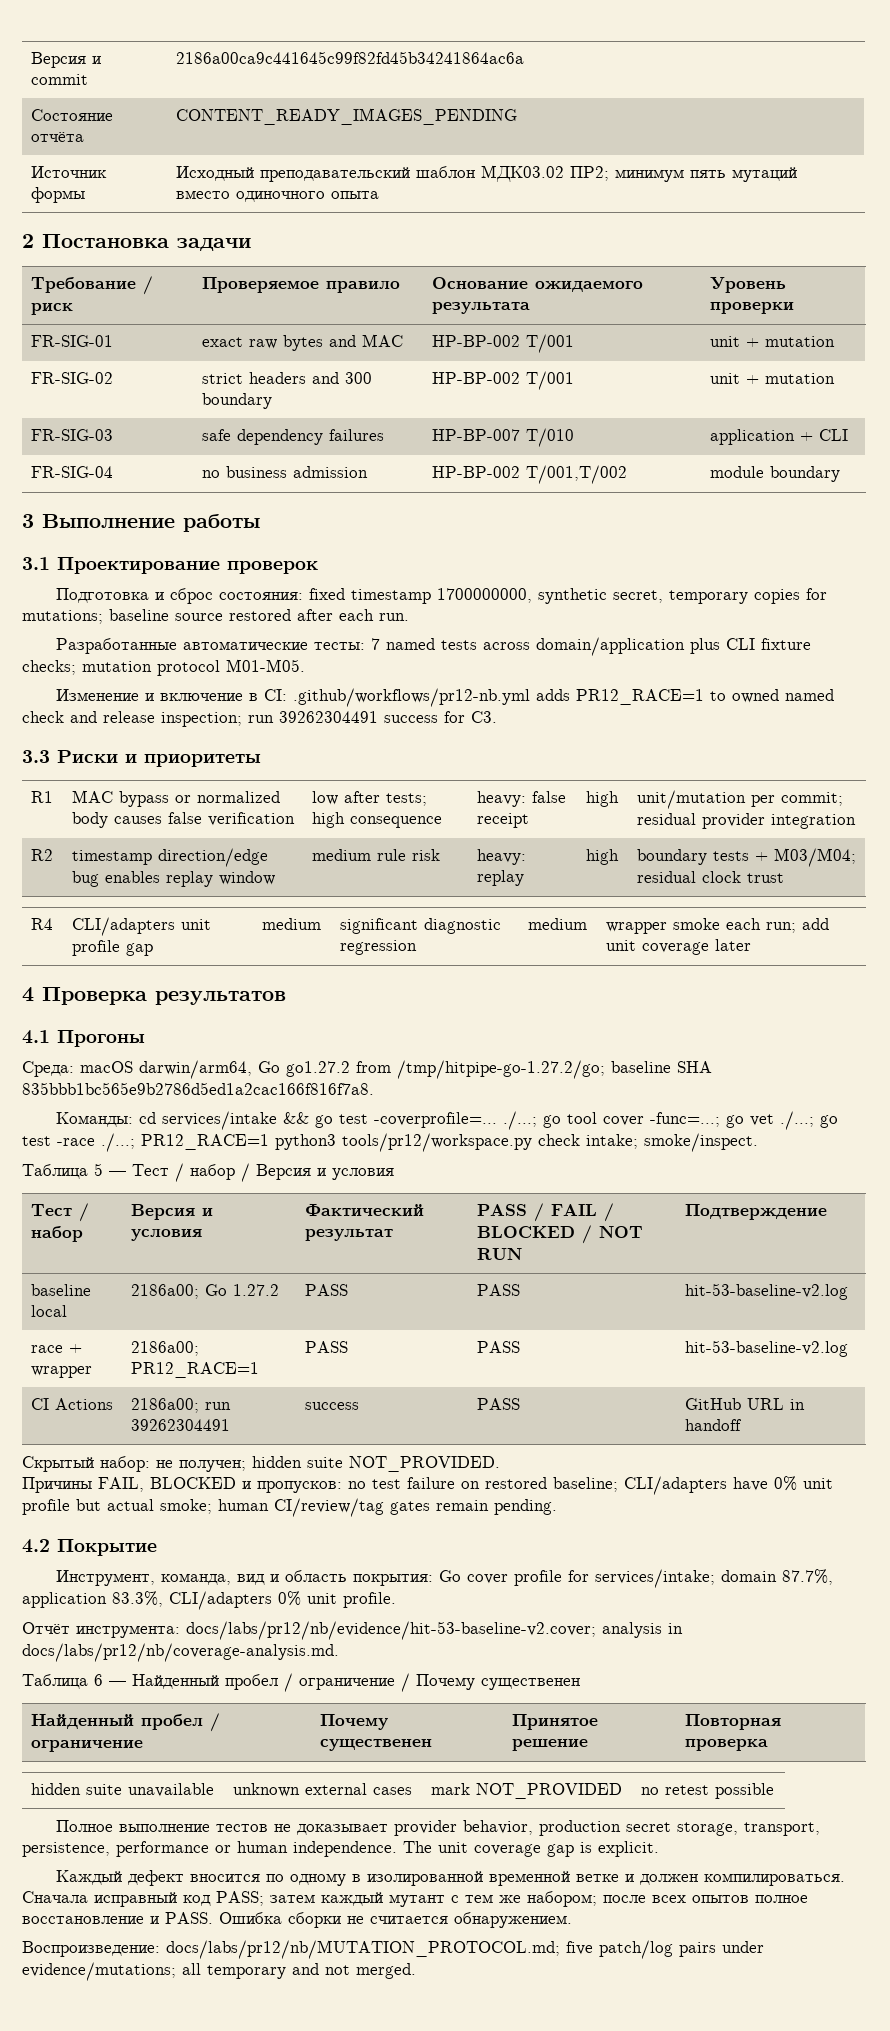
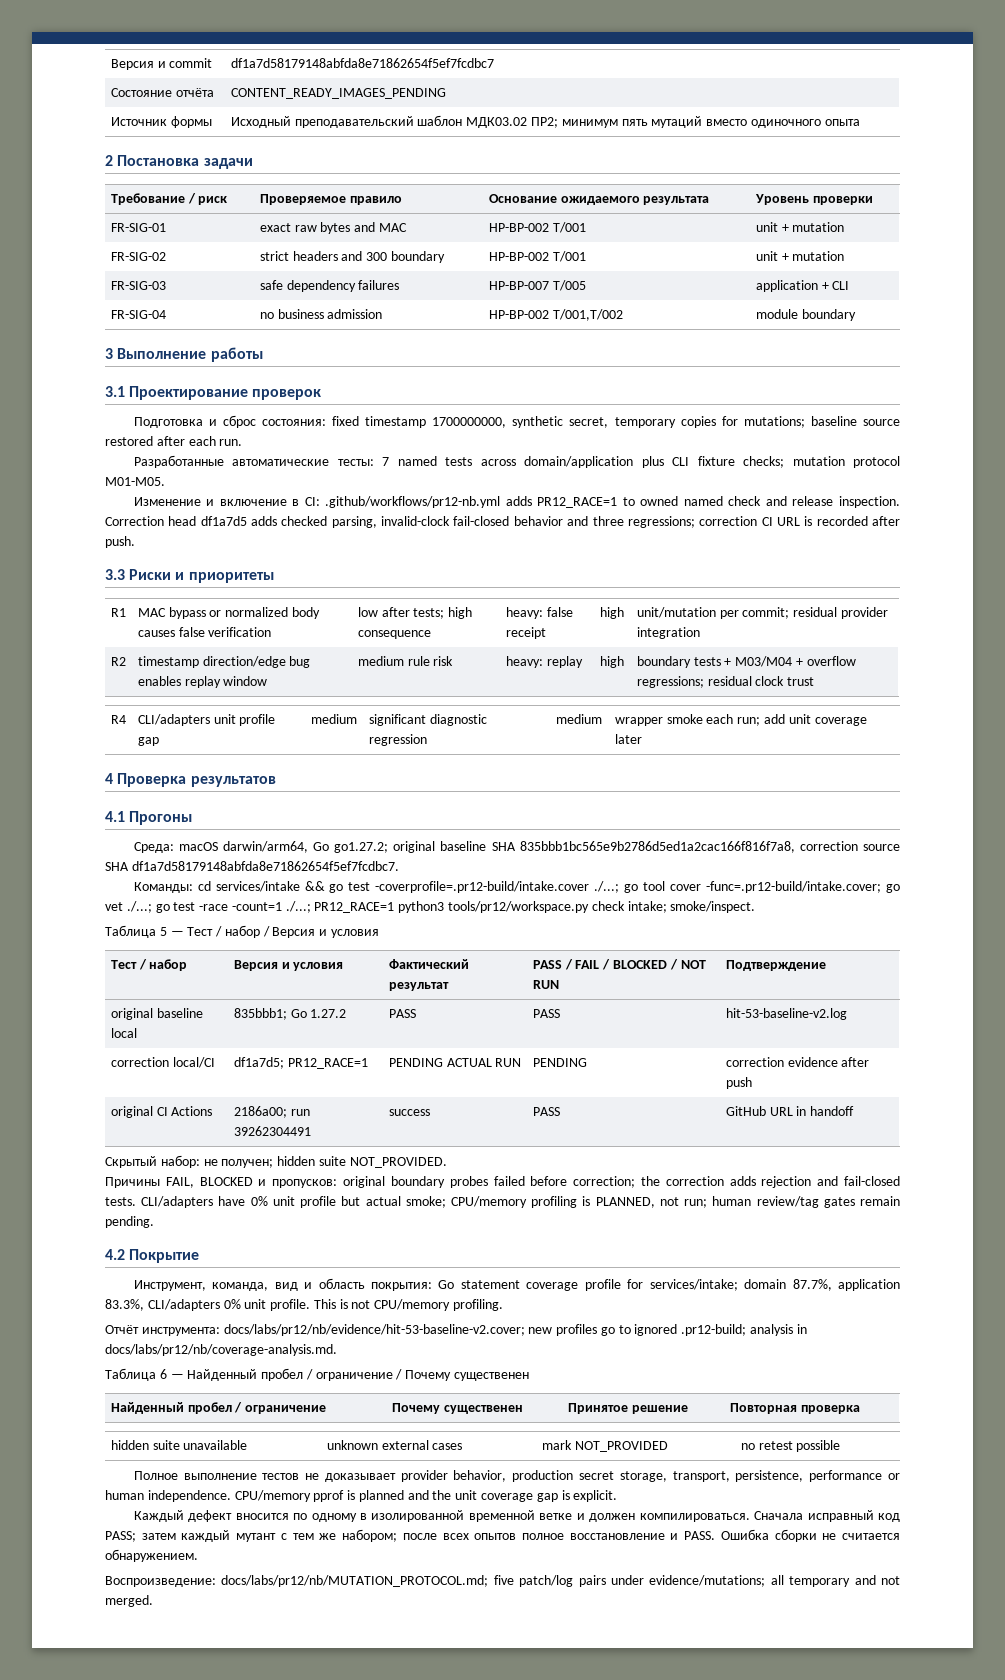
- Версия и commit | 2186a00ca9c441645c99f82fd45b34241864ac6a
+ Версия и commit | df1a7d58179148abfda8e71862654f5ef7fcdbc7
- FR-SIG-03 | safe dependency failures | HP-BP-007 T/010 | application + CLI
+ FR-SIG-03 | safe dependency failures | HP-BP-007 T/005 | application + CLI
- Изменение и включение в CI: .github/workflows/pr12-nb.yml adds PR12_RACE=1 to owned named check and release inspection; run 39262304491 success for C3.
+ Изменение и включение в CI: .github/workflows/pr12-nb.yml adds PR12_RACE=1 to owned named check and release inspection. Correction head df1a7d5 adds checked parsing, invalid-clock fail-closed behavior and three regressions; correction CI URL is recorded after push.
- R2 | timestamp direction/edge bug enables replay window | medium rule risk | heavy: replay | high | boundary tests + M03/M04; residual clock trust
+ R2 | timestamp direction/edge bug enables replay window | medium rule risk | heavy: replay | high | boundary tests + M03/M04 + overflow regressions; residual clock trust
- Среда: macOS darwin/arm64, Go go1.27.2 from /tmp/hitpipe-go-1.27.2/go; baseline SHA 835bbb1bc565e9b2786d5ed1a2cac166f816f7a8.
+ Среда: macOS darwin/arm64, Go go1.27.2; original baseline SHA 835bbb1bc565e9b2786d5ed1a2cac166f816f7a8, correction source SHA df1a7d58179148abfda8e71862654f5ef7fcdbc7.
- Команды: cd services/intake && go test -coverprofile=... ./...; go tool cover -func=...; go vet ./...; go test -race ./...; PR12_RACE=1 python3 tools/pr12/workspace.py check intake; smoke/inspect.
+ Команды: cd services/intake && go test -coverprofile=.pr12-build/intake.cover ./...; go tool cover -func=.pr12-build/intake.cover; go vet ./...; go test -race -count=1 ./...; PR12_RACE=1 python3 tools/pr12/workspace.py check intake; smoke/inspect.
- baseline local | 2186a00; Go 1.27.2 | PASS | PASS | hit-53-baseline-v2.log
+ original baseline local | 835bbb1; Go 1.27.2 | PASS | PASS | hit-53-baseline-v2.log
- race + wrapper | 2186a00; PR12_RACE=1 | PASS | PASS | hit-53-baseline-v2.log
- CI Actions | 2186a00; run 39262304491 | success | PASS | GitHub URL in handoff
+ correction local/CI | df1a7d5; PR12_RACE=1 | PENDING ACTUAL RUN | PENDING | correction evidence after push
+ original CI Actions | 2186a00; run 39262304491 | success | PASS | GitHub URL in handoff
- Причины FAIL, BLOCKED и пропусков: no test failure on restored baseline; CLI/adapters have 0% unit profile but actual smoke; human CI/review/tag gates remain pending.
+ Причины FAIL, BLOCKED и пропусков: original boundary probes failed before correction; the correction adds rejection and fail-closed tests. CLI/adapters have 0% unit profile but actual smoke; CPU/memory profiling is PLANNED, not run; human review/tag gates remain pending.
- Инструмент, команда, вид и область покрытия: Go cover profile for services/intake; domain 87.7%, application 83.3%, CLI/adapters 0% unit profile.
- Отчёт инструмента: docs/labs/pr12/nb/evidence/hit-53-baseline-v2.cover; analysis in docs/labs/pr12/nb/coverage-analysis.md.
+ Инструмент, команда, вид и область покрытия: Go statement coverage profile for services/intake; domain 87.7%, application 83.3%, CLI/adapters 0% unit profile. This is not CPU/memory profiling.
+ Отчёт инструмента: docs/labs/pr12/nb/evidence/hit-53-baseline-v2.cover; new profiles go to ignored .pr12-build; analysis in docs/labs/pr12/nb/coverage-analysis.md.
- The unit coverage gap is explicit.
+ CPU/memory pprof is planned and the unit coverage gap is explicit.

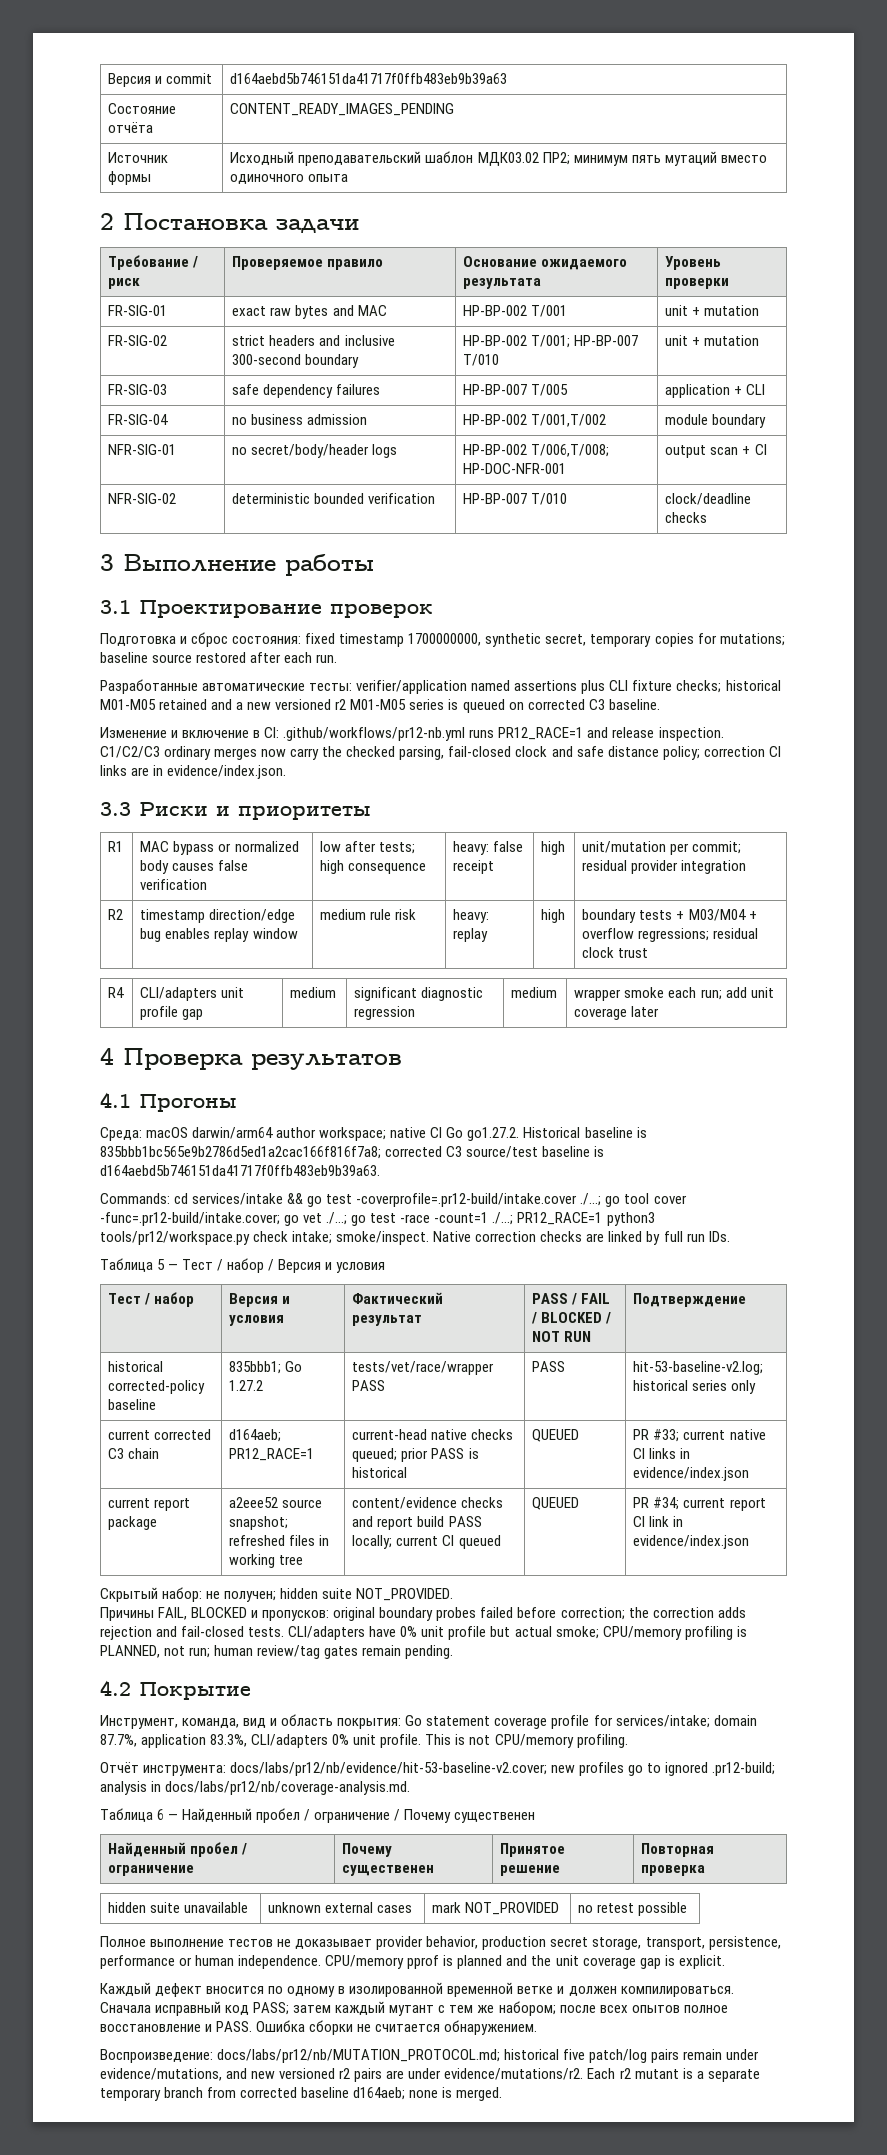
- Версия и commit | df1a7d58179148abfda8e71862654f5ef7fcdbc7
+ Версия и commit | d164aebd5b746151da41717f0ffb483eb9b39a63
- FR-SIG-02 | strict headers and 300 boundary | HP-BP-002 T/001 | unit + mutation
+ FR-SIG-02 | strict headers and inclusive 300-second boundary | HP-BP-002 T/001; HP-BP-007 T/010 | unit + mutation
+ NFR-SIG-01 | no secret/body/header logs | HP-BP-002 T/006,T/008; HP-DOC-NFR-001 | output scan + CI
+ NFR-SIG-02 | deterministic bounded verification | HP-BP-007 T/010 | clock/deadline checks
- Разработанные автоматические тесты: 7 named tests across domain/application plus CLI fixture checks; mutation protocol M01-M05.
+ Разработанные автоматические тесты: verifier/application named assertions plus CLI fixture checks; historical M01-M05 retained and a new versioned r2 M01-M05 series is queued on corrected C3 baseline.
- Изменение и включение в CI: .github/workflows/pr12-nb.yml adds PR12_RACE=1 to owned named check and release inspection. Correction head df1a7d5 adds checked parsing, invalid-clock fail-closed behavior and three regressions; correction CI URL is recorded after push.
+ Изменение и включение в CI: .github/workflows/pr12-nb.yml runs PR12_RACE=1 and release inspection. C1/C2/C3 ordinary merges now carry the checked parsing, fail-closed clock and safe distance policy; correction CI links are in evidence/index.json.
- Среда: macOS darwin/arm64, Go go1.27.2; original baseline SHA 835bbb1bc565e9b2786d5ed1a2cac166f816f7a8, correction source SHA df1a7d58179148abfda8e71862654f5ef7fcdbc7.
- Команды: cd services/intake && go test -coverprofile=.pr12-build/intake.cover ./...; go tool cover -func=.pr12-build/intake.cover; go vet ./...; go test -race -count=1 ./...; PR12_RACE=1 python3 tools/pr12/workspace.py check intake; smoke/inspect.
+ Среда: macOS darwin/arm64 author workspace; native CI Go go1.27.2. Historical baseline is 835bbb1bc565e9b2786d5ed1a2cac166f816f7a8; corrected C3 source/test baseline is d164aebd5b746151da41717f0ffb483eb9b39a63.
+ Commands: cd services/intake && go test -coverprofile=.pr12-build/intake.cover ./...; go tool cover -func=.pr12-build/intake.cover; go vet ./...; go test -race -count=1 ./...; PR12_RACE=1 python3 tools/pr12/workspace.py check intake; smoke/inspect. Native correction checks are linked by full run IDs.
- original baseline local | 835bbb1; Go 1.27.2 | PASS | PASS | hit-53-baseline-v2.log
- correction local/CI | df1a7d5; PR12_RACE=1 | PENDING ACTUAL RUN | PENDING | correction evidence after push
- original CI Actions | 2186a00; run 39262304491 | success | PASS | GitHub URL in handoff
+ historical corrected-policy baseline | 835bbb1; Go 1.27.2 | tests/vet/race/wrapper PASS | PASS | hit-53-baseline-v2.log; historical series only
+ current corrected C3 chain | d164aeb; PR12_RACE=1 | current-head native checks queued; prior PASS is historical | QUEUED | PR #33; current native CI links in evidence/index.json
+ current report package | a2eee52 source snapshot; refreshed files in working tree | content/evidence checks and report build PASS locally; current CI queued | QUEUED | PR #34; current report CI link in evidence/index.json
- Воспроизведение: docs/labs/pr12/nb/MUTATION_PROTOCOL.md; five patch/log pairs under evidence/mutations; all temporary and not merged.
+ Воспроизведение: docs/labs/pr12/nb/MUTATION_PROTOCOL.md; historical five patch/log pairs remain under evidence/mutations, and new versioned r2 pairs are under evidence/mutations/r2. Each r2 mutant is a separate temporary branch from corrected baseline d164aeb; none is merged.

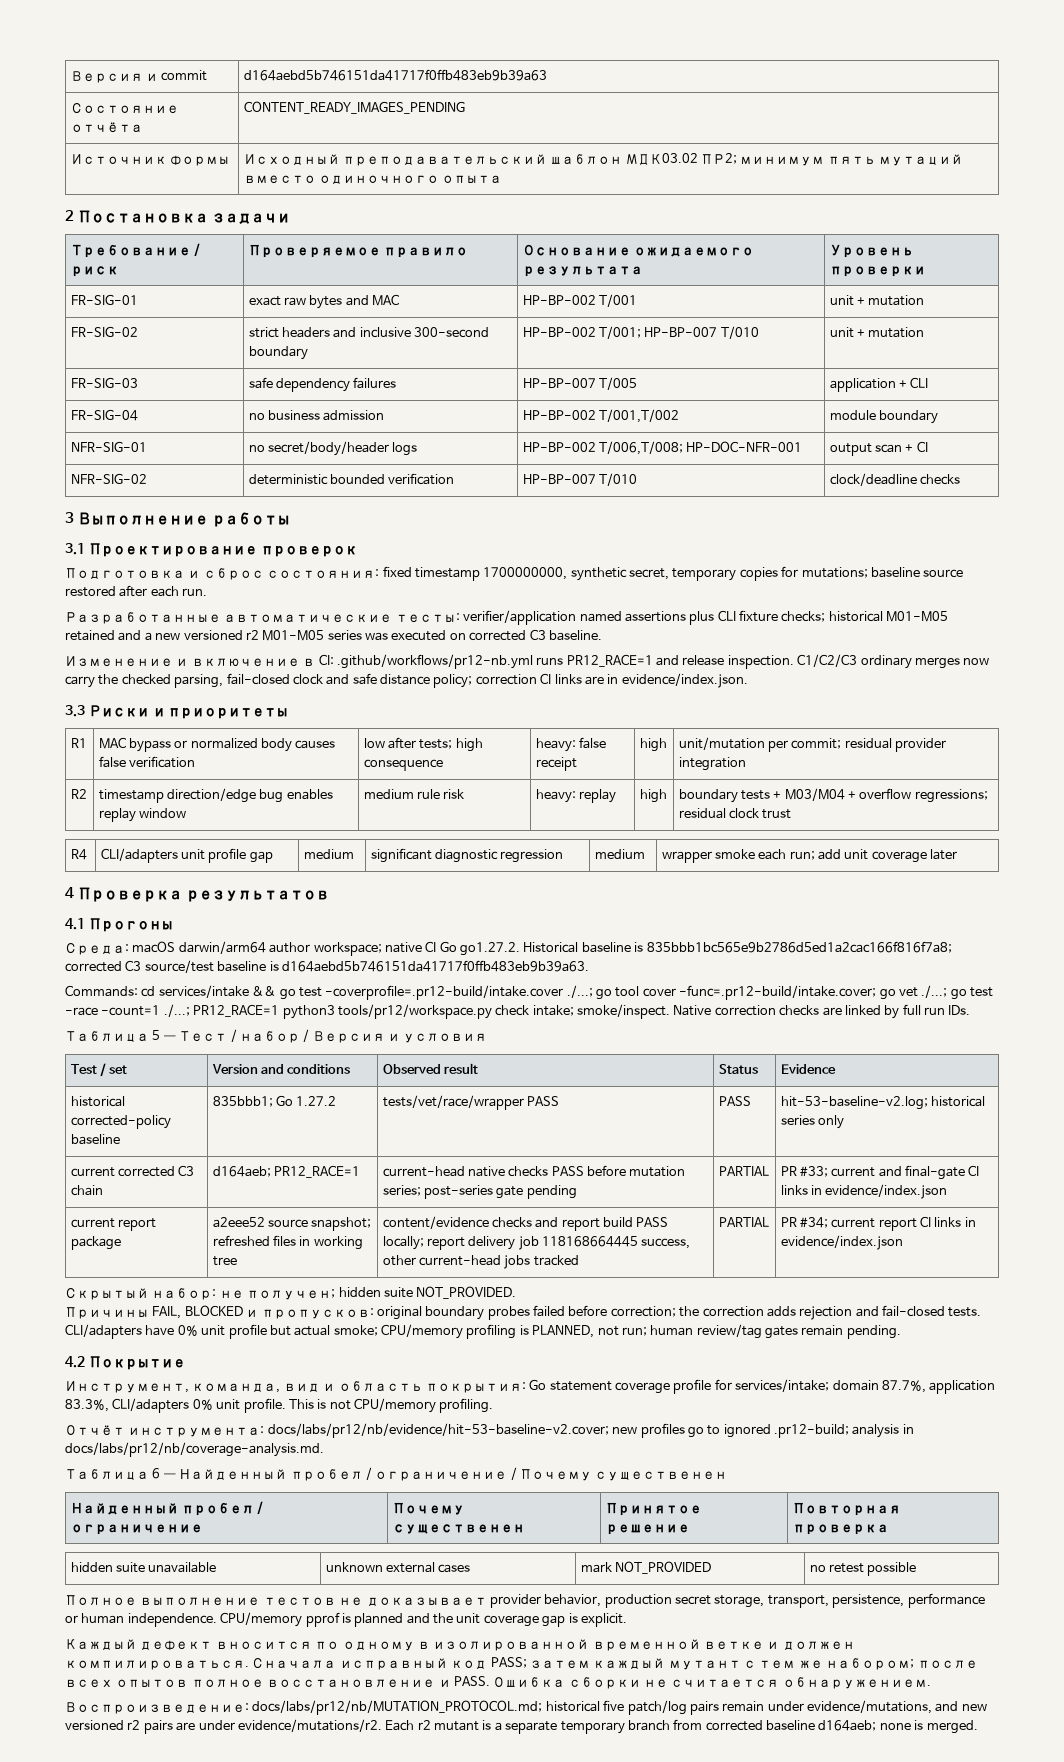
- Разработанные автоматические тесты: verifier/application named assertions plus CLI fixture checks; historical M01-M05 retained and a new versioned r2 M01-M05 series is queued on corrected C3 baseline.
+ Разработанные автоматические тесты: verifier/application named assertions plus CLI fixture checks; historical M01-M05 retained and a new versioned r2 M01-M05 series was executed on corrected C3 baseline.
- Тест / набор | Версия и условия | Фактический результат | PASS / FAIL / BLOCKED / NOT RUN | Подтверждение
+ Test / set | Version and conditions | Observed result | Status | Evidence
- current corrected C3 chain | d164aeb; PR12_RACE=1 | current-head native checks queued; prior PASS is historical | QUEUED | PR #33; current native CI links in evidence/index.json
+ current corrected C3 chain | d164aeb; PR12_RACE=1 | current-head native checks PASS before mutation series; post-series gate pending | PARTIAL | PR #33; current and final-gate CI links in evidence/index.json
- current report package | a2eee52 source snapshot; refreshed files in working tree | content/evidence checks and report build PASS locally; current CI queued | QUEUED | PR #34; current report CI link in evidence/index.json
+ current report package | a2eee52 source snapshot; refreshed files in working tree | content/evidence checks and report build PASS locally; report delivery job 118168664445 success, other current-head jobs tracked | PARTIAL | PR #34; current report CI links in evidence/index.json

